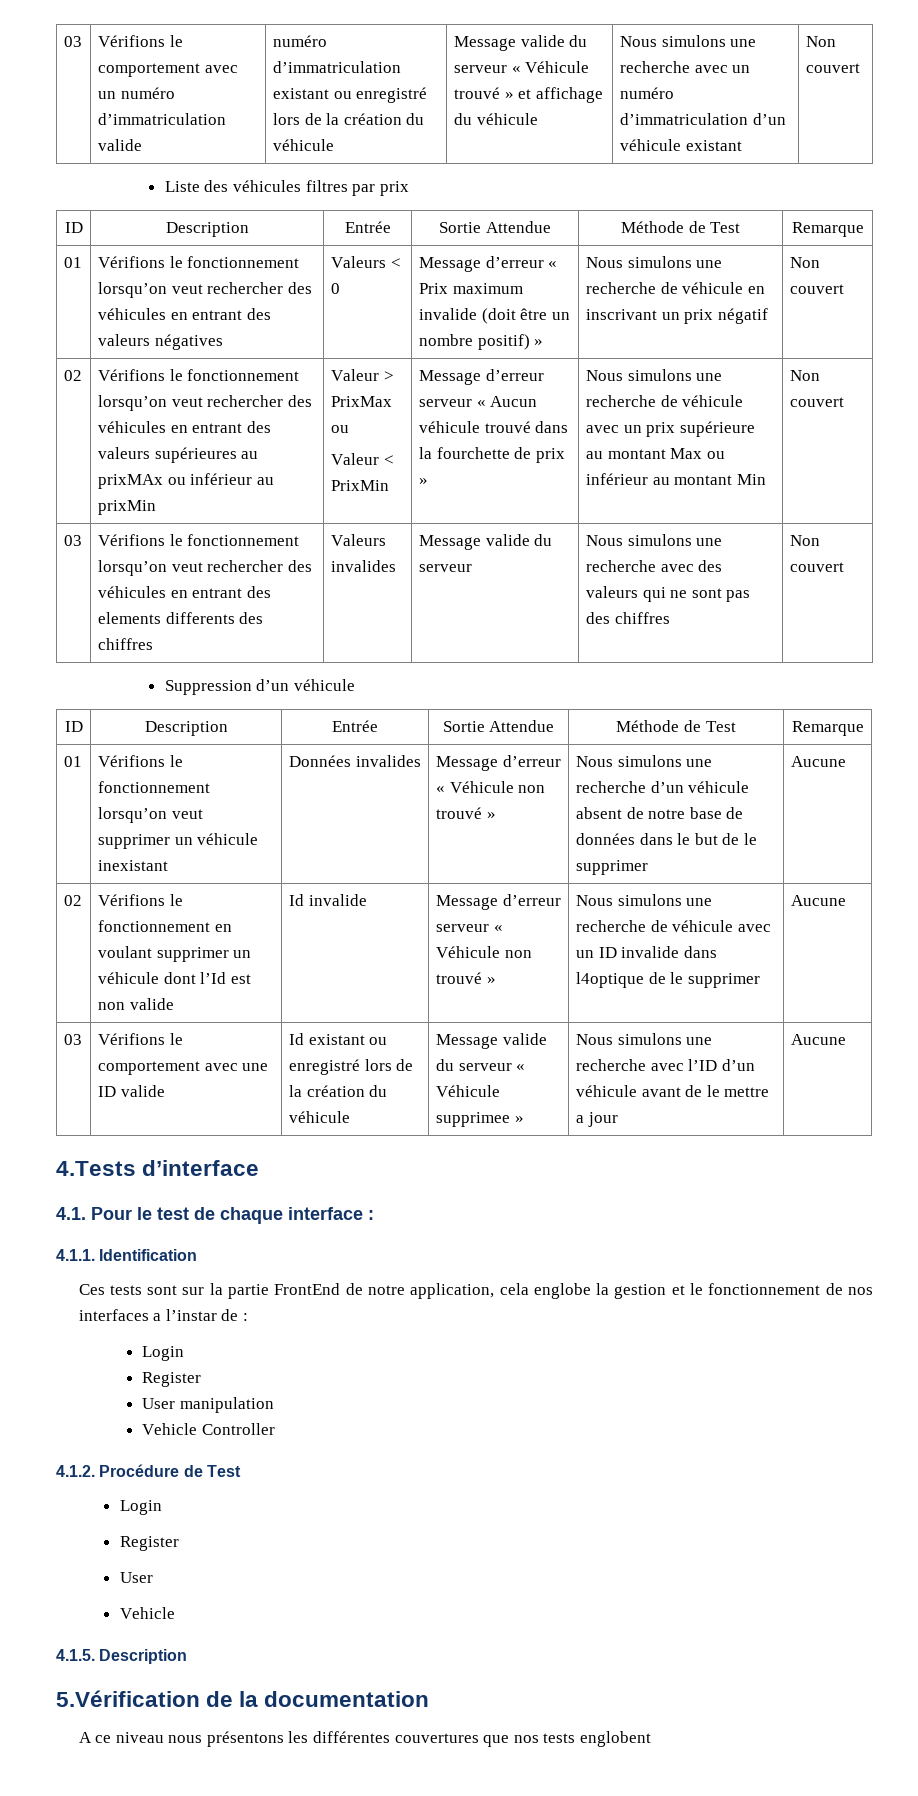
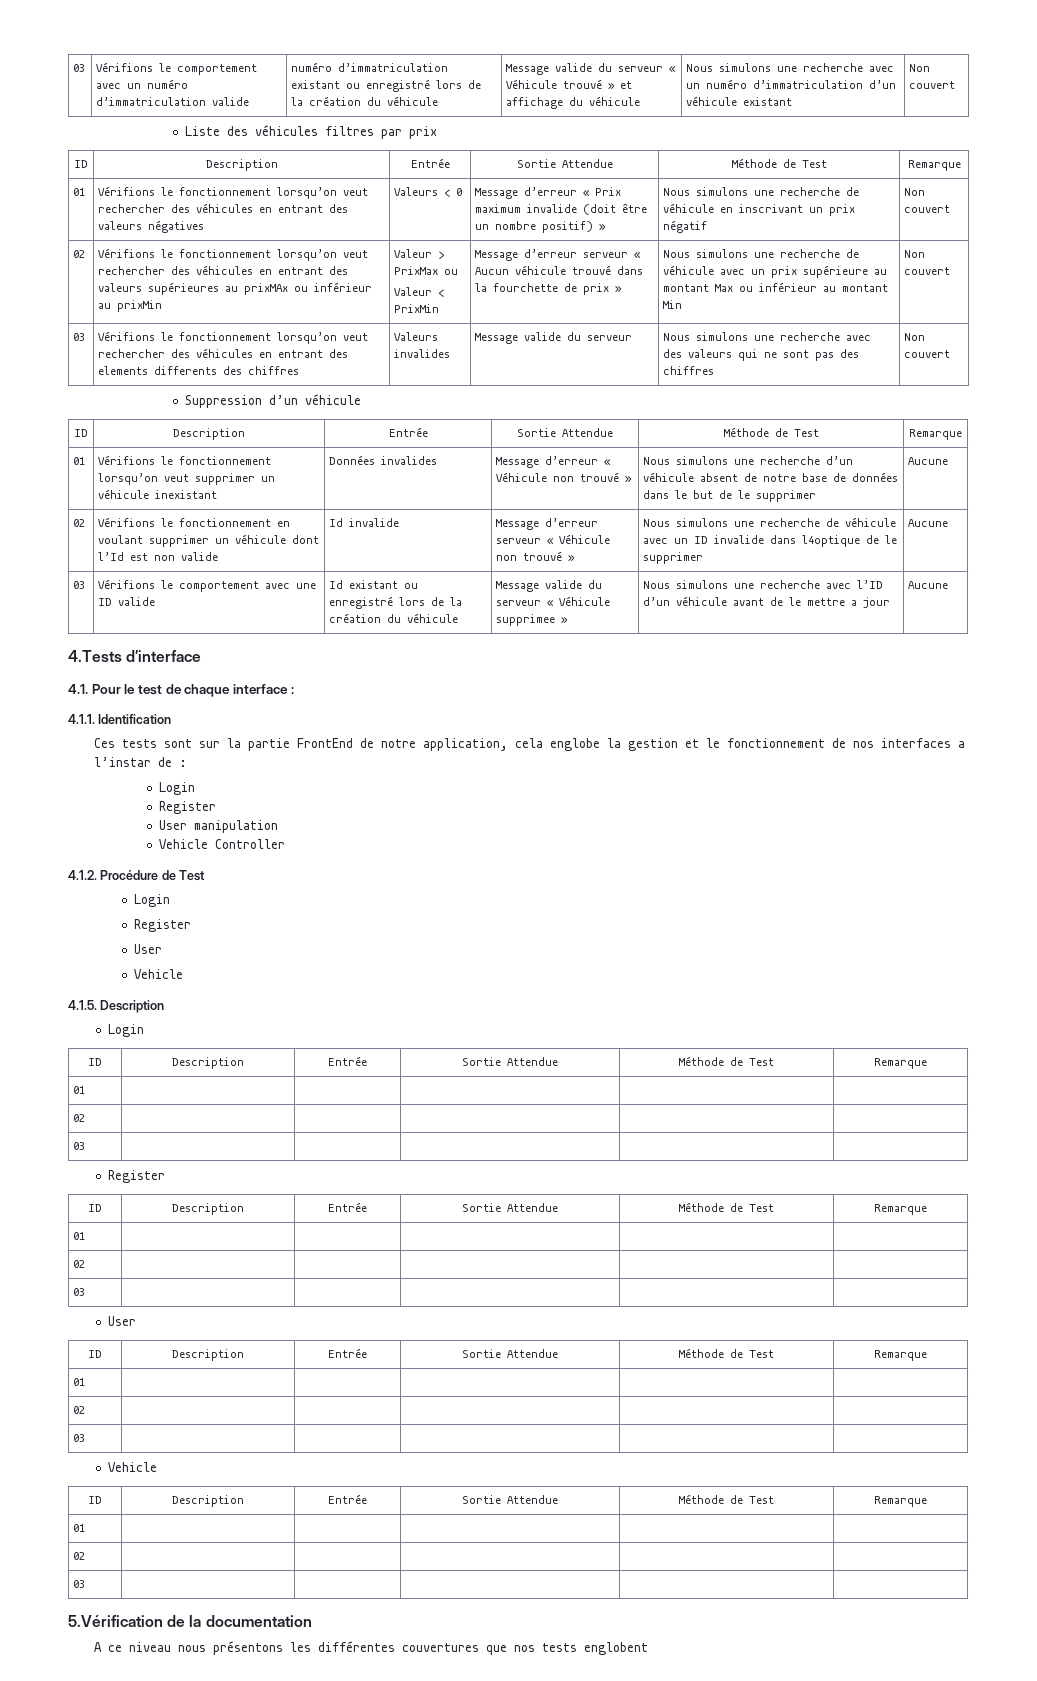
  4.1.5. Description
+ Login
+ ID | Description | Entrée | Sortie Attendue | Méthode de Test | Remarque
+ 01 | | | | |
+ 02 | | | | |
+ 03 | | | | |
+ Register
+ ID | Description | Entrée | Sortie Attendue | Méthode de Test | Remarque
+ 01 | | | | |
+ 02 | | | | |
+ 03 | | | | |
+ User
+ ID | Description | Entrée | Sortie Attendue | Méthode de Test | Remarque
+ 01 | | | | |
+ 02 | | | | |
+ 03 | | | | |
+ Vehicle
+ ID | Description | Entrée | Sortie Attendue | Méthode de Test | Remarque
+ 01 | | | | |
+ 02 | | | | |
+ 03 | | | | |

